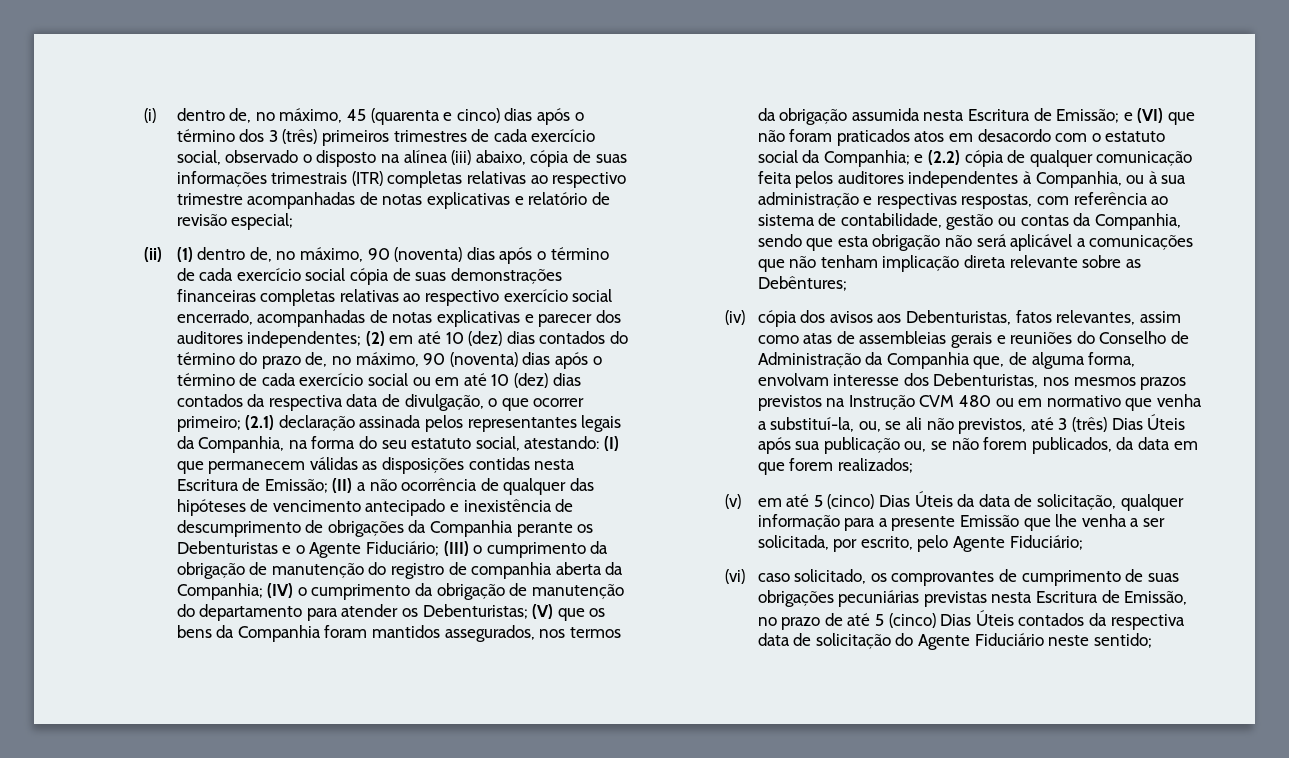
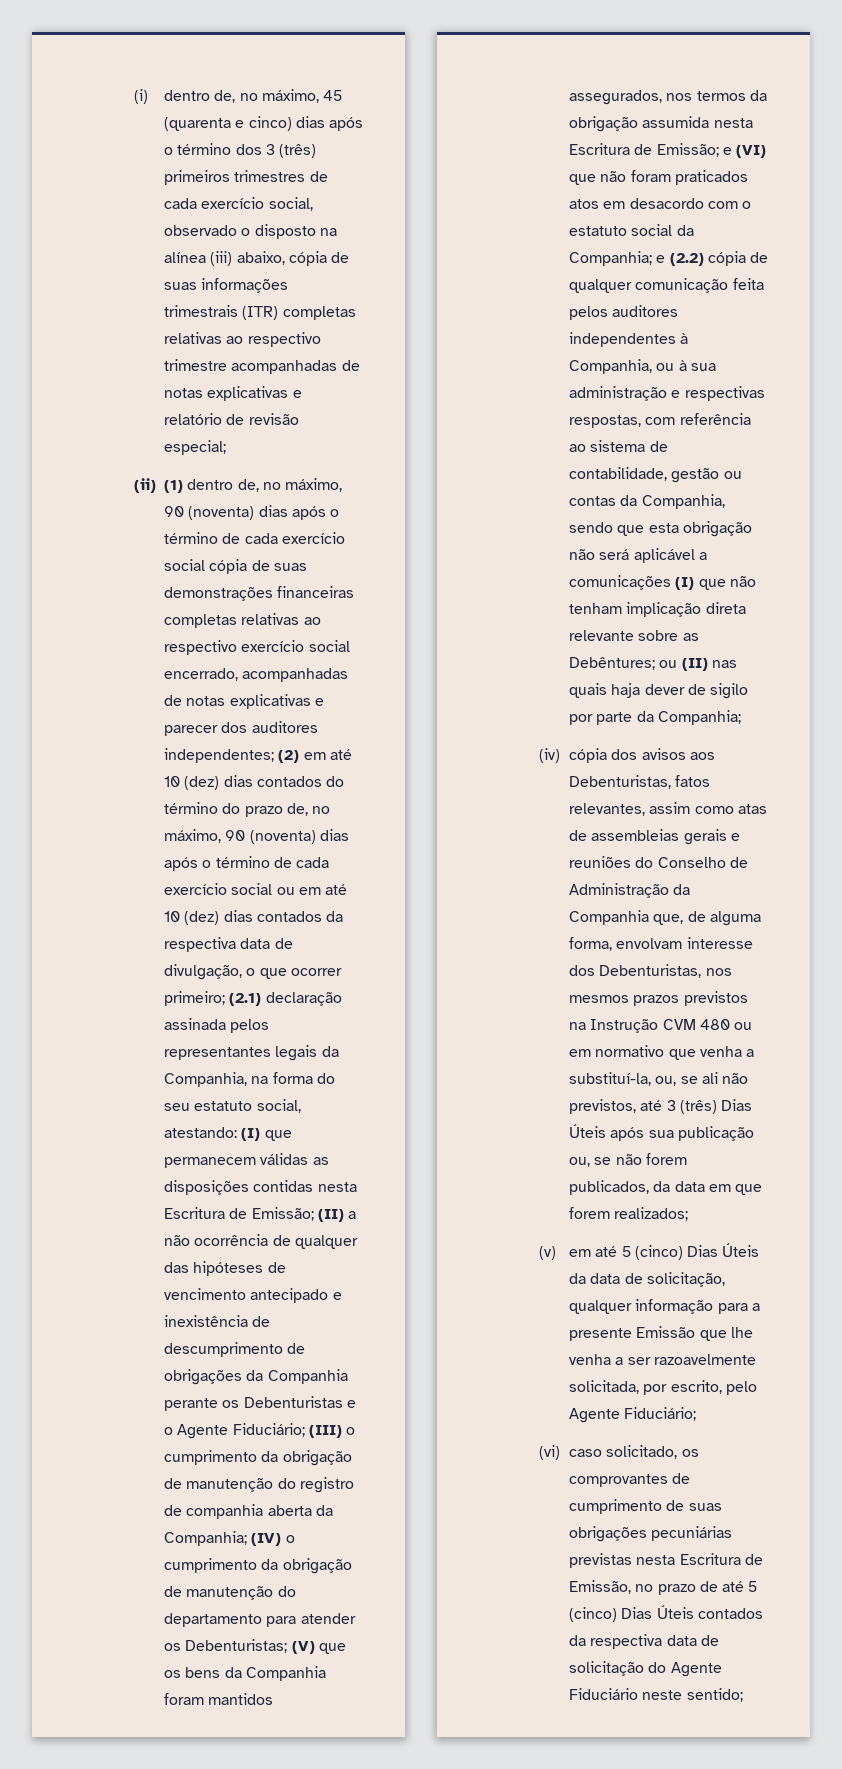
- e (2.2) cópia de qualquer comunicação feita pelos auditores independentes à Companhia, ou à sua administração e respectivas respostas, com referência ao sistema de contabilidade, gestão ou contas da Companhia, sendo que esta obrigação não será aplicável a comunicações que não tenham implicação direta relevante sobre as Debêntures;
+ e (2.2) cópia de qualquer comunicação feita pelos auditores independentes à Companhia, ou à sua administração e respectivas respostas, com referência ao sistema de contabilidade, gestão ou contas da Companhia, sendo que esta obrigação não será aplicável a comunicações (I) que não tenham implicação direta relevante sobre as Debêntures; ou (II) nas quais haja dever de sigilo por parte da Companhia;
- (v) em até 5 (cinco) Dias Úteis da data de solicitação, qualquer informação para a presente Emissão que lhe venha a ser solicitada, por escrito, pelo Agente Fiduciário;
+ (v) em até 5 (cinco) Dias Úteis da data de solicitação, qualquer informação para a presente Emissão que lhe venha a ser razoavelmente solicitada, por escrito, pelo Agente Fiduciário;

